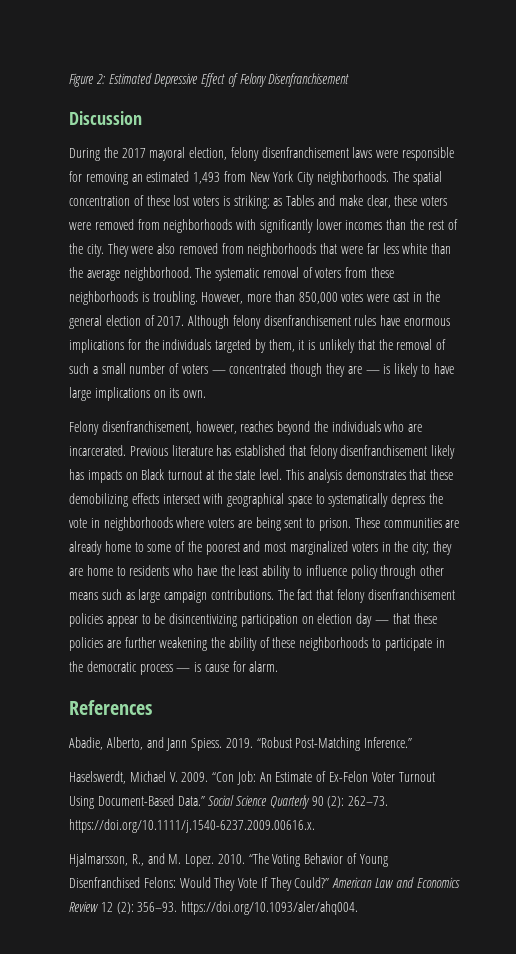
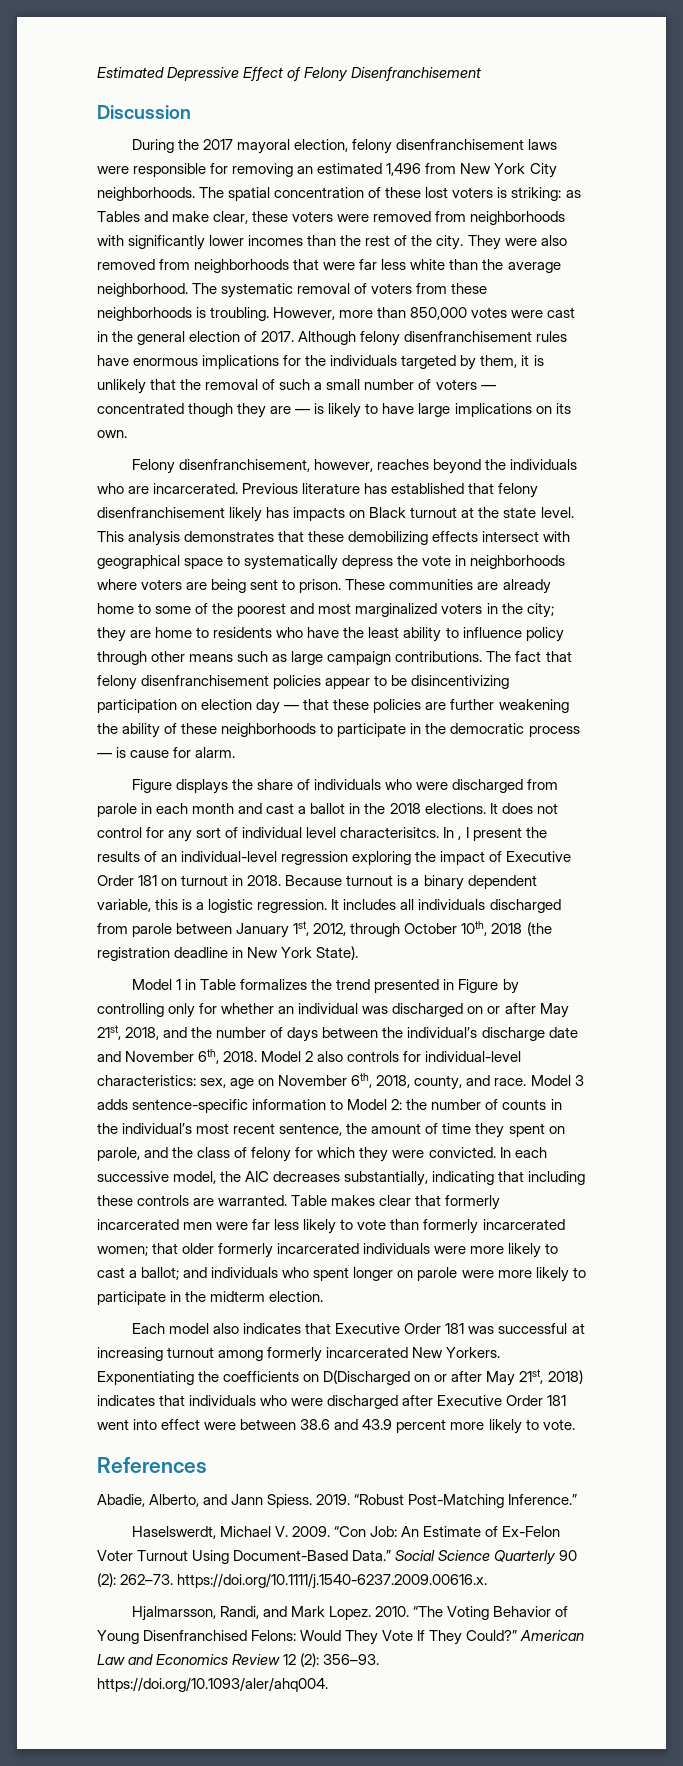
- Figure 2: Estimated Depressive Effect of Felony Disenfranchisement
+ Estimated Depressive Effect of Felony Disenfranchisement
- During the 2017 mayoral election, felony disenfranchisement laws were responsible for removing an estimated 1,493 from New York City neighborhoods.
+ During the 2017 mayoral election, felony disenfranchisement laws were responsible for removing an estimated 1,496 from New York City neighborhoods.
+ Figure displays the share of individuals who were discharged from parole in each month and cast a ballot in the 2018 elections. It does not control for any sort of individual level characterisitcs. In , I present the results of an individual-level regression exploring the impact of Executive Order 181 on turnout in 2018. Because turnout is a binary dependent variable, this is a logistic regression. It includes all individuals discharged from parole between January 1st, 2012, through October 10th, 2018 (the registration deadline in New York State).
+ Model 1 in Table formalizes the trend presented in Figure by controlling only for whether an individual was discharged on or after May 21st, 2018, and the number of days between the individual’s discharge date and November 6th, 2018. Model 2 also controls for individual-level characteristics: sex, age on November 6th, 2018, county, and race. Model 3 adds sentence-specific information to Model 2: the number of counts in the individual’s most recent sentence, the amount of time they spent on parole, and the class of felony for which they were convicted. In each successive model, the AIC decreases substantially, indicating that including these controls are warranted. Table makes clear that formerly incarcerated men were far less likely to vote than formerly incarcerated women; that older formerly incarcerated individuals were more likely to cast a ballot; and individuals who spent longer on parole were more likely to participate in the midterm election.
+ Each model also indicates that Executive Order 181 was successful at increasing turnout among formerly incarcerated New Yorkers. Exponentiating the coefficients on D(Discharged on or after May 21st, 2018) indicates that individuals who were discharged after Executive Order 181 went into effect were between 38.6 and 43.9 percent more likely to vote.
- Hjalmarsson, R., and M. Lopez.
+ Hjalmarsson, Randi, and Mark Lopez.

